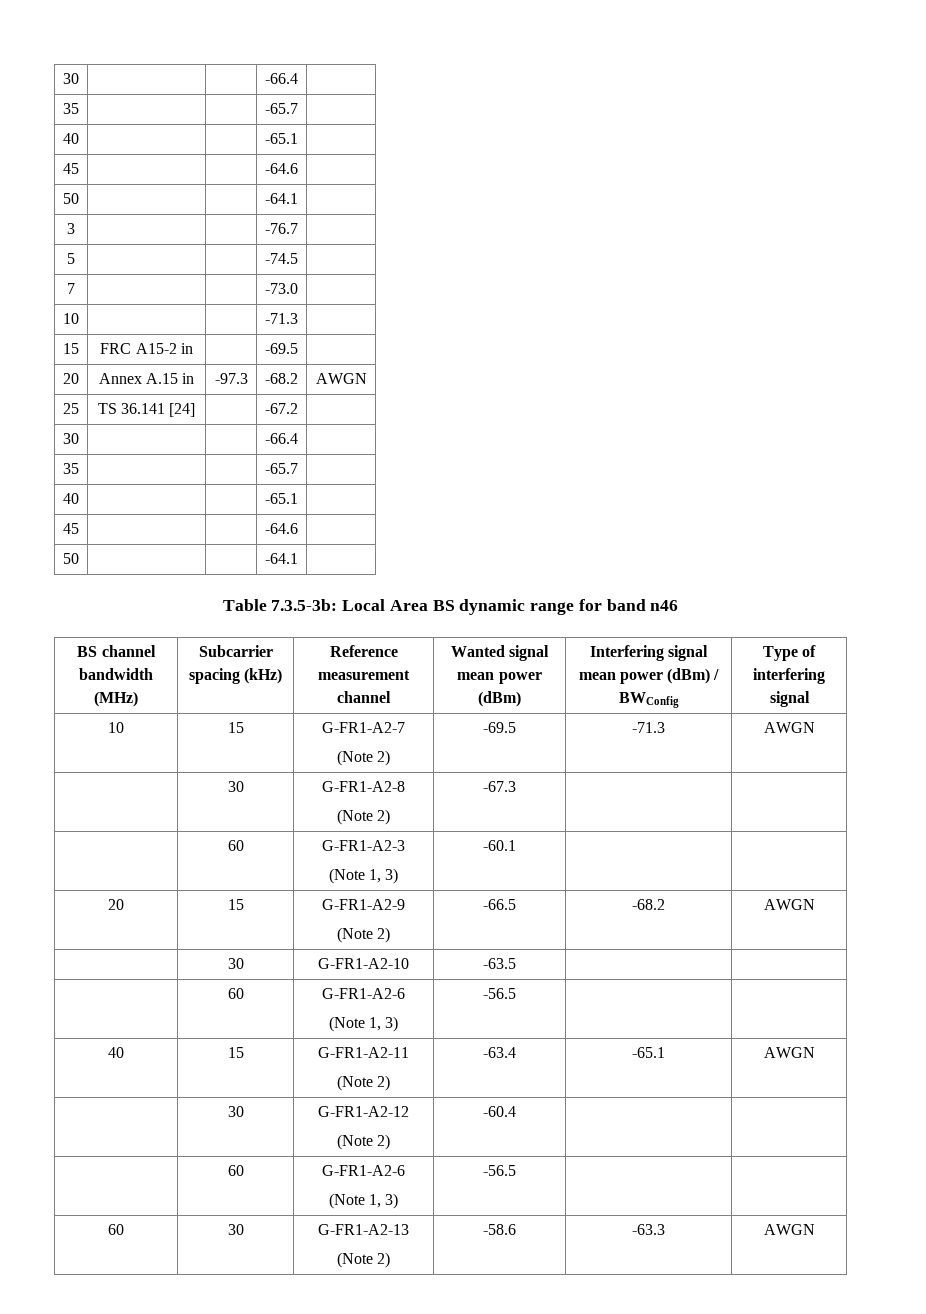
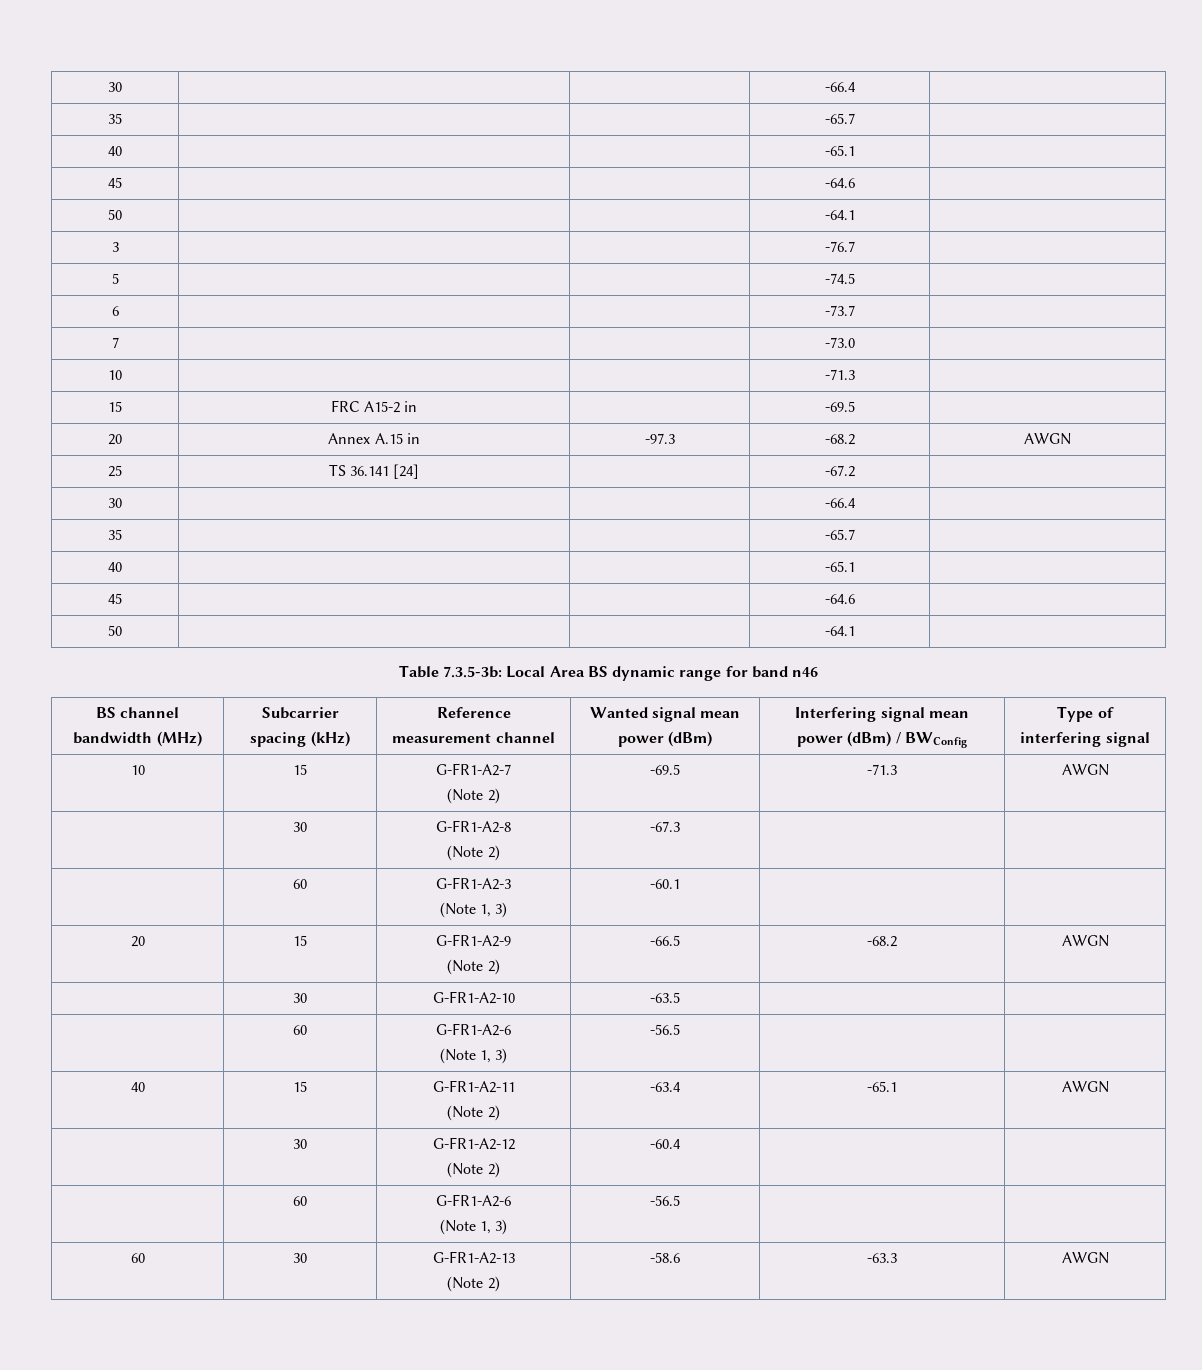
+ 6 | | | -73.7 |

